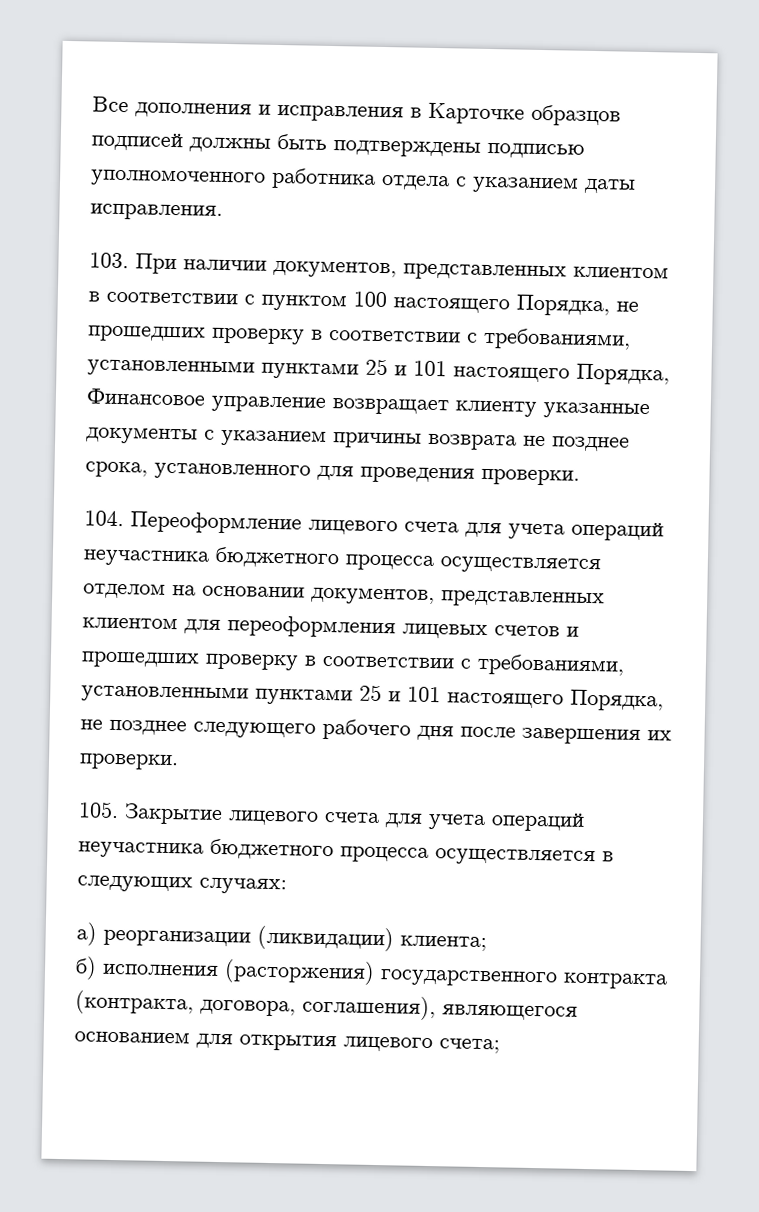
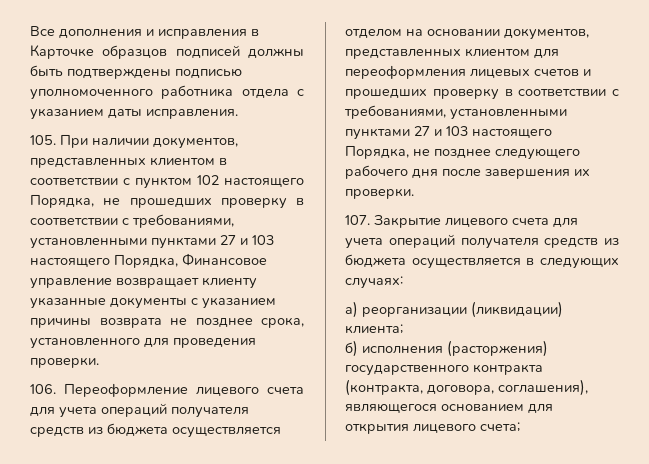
- 103. При наличии документов, представленных клиентом в соответствии с пунктом 100 настоящего Порядка, не прошедших проверку в соответствии с требованиями, установленными пунктами 25 и 101 настоящего Порядка, Финансовое управление возвращает клиенту указанные документы с указанием причины возврата не позднее срока, установленного для проведения проверки.
+ 105. При наличии документов, представленных клиентом в соответствии с пунктом 102 настоящего Порядка, не прошедших проверку в соответствии с требованиями, установленными пунктами 27 и 103 настоящего Порядка, Финансовое управление возвращает клиенту указанные документы с указанием причины возврата не позднее срока, установленного для проведения проверки.
- 104. Переоформление лицевого счета для учета операций неучастника бюджетного процесса осуществляется отделом на основании документов, представленных клиентом для переоформления лицевых счетов и прошедших проверку в соответствии с требованиями, установленными пунктами 25 и 101 настоящего Порядка, не позднее следующего рабочего дня после завершения их проверки.
+ 106. Переоформление лицевого счета для учета операций получателя средств из бюджета осуществляется отделом на основании документов, представленных клиентом для переоформления лицевых счетов и прошедших проверку в соответствии с требованиями, установленными пунктами 27 и 103 настоящего Порядка, не позднее следующего рабочего дня после завершения их проверки.
- 105. Закрытие лицевого счета для учета операций неучастника бюджетного процесса осуществляется в следующих случаях:
+ 107. Закрытие лицевого счета для учета операций получателя средств из бюджета осуществляется в следующих случаях:

